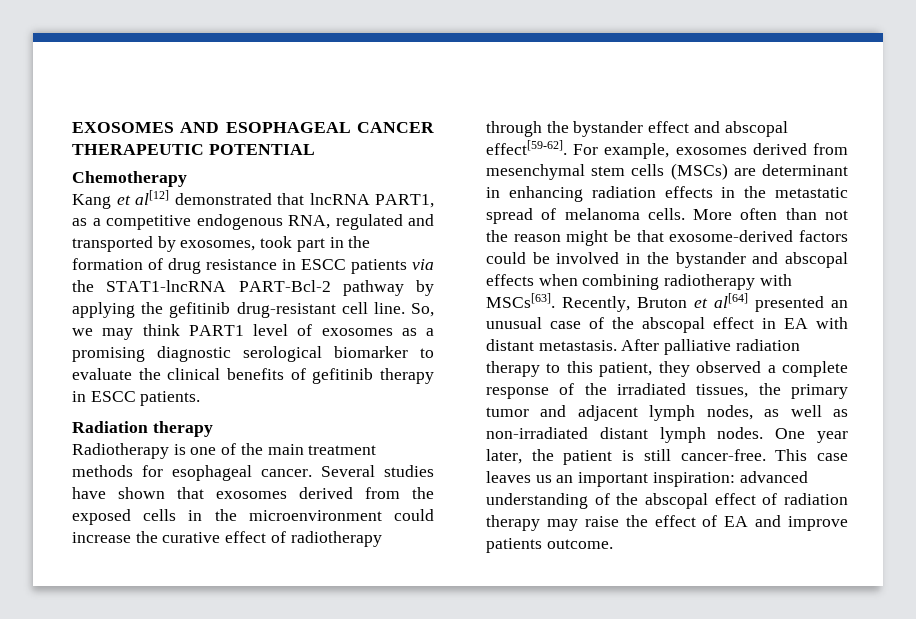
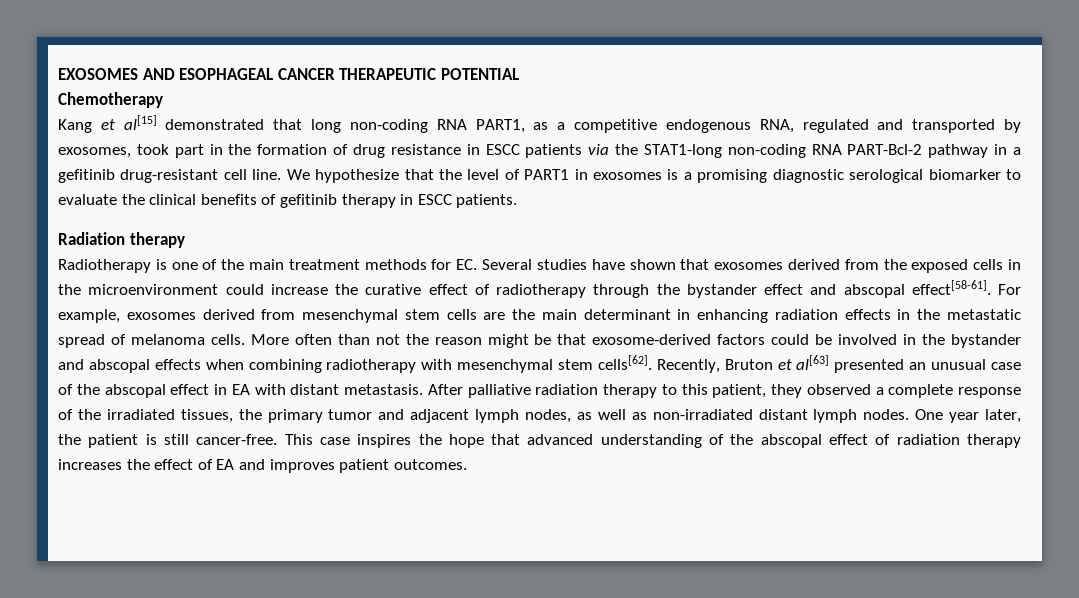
- Kang et al[12] demonstrated that lncRNA PART1, as a competitive endogenous RNA, regulated and transported by exosomes, took part in the formation of drug resistance in ESCC patients via the STAT1-lncRNA PART-Bcl-2 pathway by applying the gefitinib drug-resistant cell line. So, we may think PART1 level of exosomes as a promising diagnostic serological biomarker to evaluate the clinical benefits of gefitinib therapy in ESCC patients.
+ Kang et al[15] demonstrated that long non-coding RNA PART1, as a competitive endogenous RNA, regulated and transported by exosomes, took part in the formation of drug resistance in ESCC patients via the STAT1-long non-coding RNA PART-Bcl-2 pathway in a gefitinib drug-resistant cell line. We hypothesize that the level of PART1 in exosomes is a promising diagnostic serological biomarker to evaluate the clinical benefits of gefitinib therapy in ESCC patients.
- Radiotherapy is one of the main treatment methods for esophageal cancer. Several studies have shown that exosomes derived from the exposed cells in the microenvironment could increase the curative effect of radiotherapy through the bystander effect and abscopal effect[59-62].
+ Radiotherapy is one of the main treatment methods for EC. Several studies have shown that exosomes derived from the exposed cells in the microenvironment could increase the curative effect of radiotherapy through the bystander effect and abscopal effect[58-61].
- For example, exosomes derived from mesenchymal stem cells (MSCs) are determinant in enhancing radiation effects in the metastatic spread of melanoma cells.
+ For example, exosomes derived from mesenchymal stem cells are the main determinant in enhancing radiation effects in the metastatic spread of melanoma cells.
- More often than not the reason might be that exosome-derived factors could be involved in the bystander and abscopal effects when combining radiotherapy with MSCs[63].
+ More often than not the reason might be that exosome-derived factors could be involved in the bystander and abscopal effects when combining radiotherapy with mesenchymal stem cells[62].
- Recently, Bruton et al[64] presented an unusual case of the abscopal effect in EA with distant metastasis.
+ Recently, Bruton et al[63] presented an unusual case of the abscopal effect in EA with distant metastasis.
- This case leaves us an important inspiration: advanced understanding of the abscopal effect of radiation therapy may raise the effect of EA and improve patients outcome.
+ This case inspires the hope that advanced understanding of the abscopal effect of radiation therapy increases the effect of EA and improves patient outcomes.

